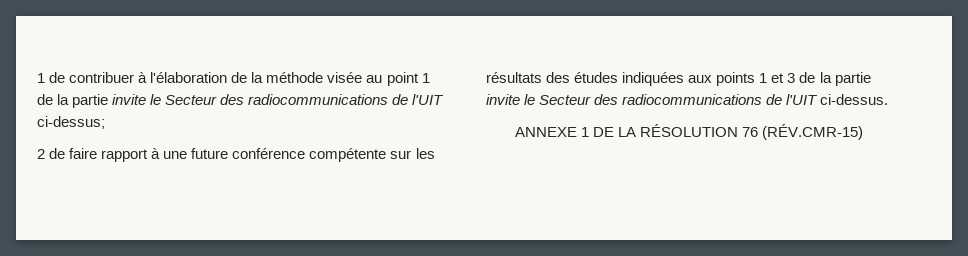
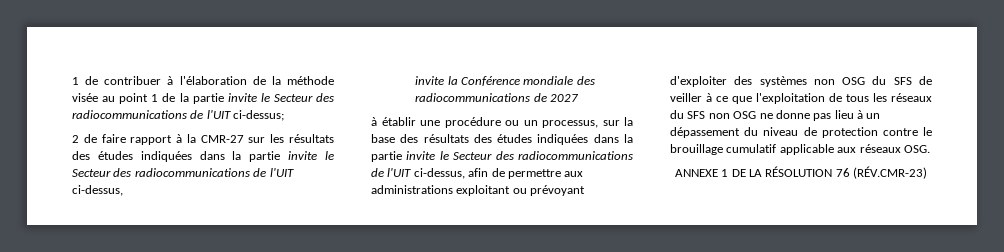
- 2 de faire rapport à une future conférence compétente sur les résultats des études indiquées aux points 1 et 3 de la partie invite le Secteur des radiocommunications de l'UIT ci-dessus.
+ 2 de faire rapport à la CMR-27 sur les résultats des études indiquées dans la partie invite le Secteur des radiocommunications de l'UIT ci-dessus,
+ invite la Conférence mondiale des radiocommunications de 2027
+ à établir une procédure ou un processus, sur la base des résultats des études indiquées dans la partie invite le Secteur des radiocommunications de l'UIT ci-dessus, afin de permettre aux administrations exploitant ou prévoyant d'exploiter des systèmes non OSG du SFS de veiller à ce que l'exploitation de tous les réseaux du SFS non OSG ne donne pas lieu à un dépassement du niveau de protection contre le brouillage cumulatif applicable aux réseaux OSG.
- ANNEXE 1 DE LA RÉSOLUTION 76 (RÉV.CMR-15)
+ ANNEXE 1 DE LA RÉSOLUTION 76 (RÉV.CMR-23)

